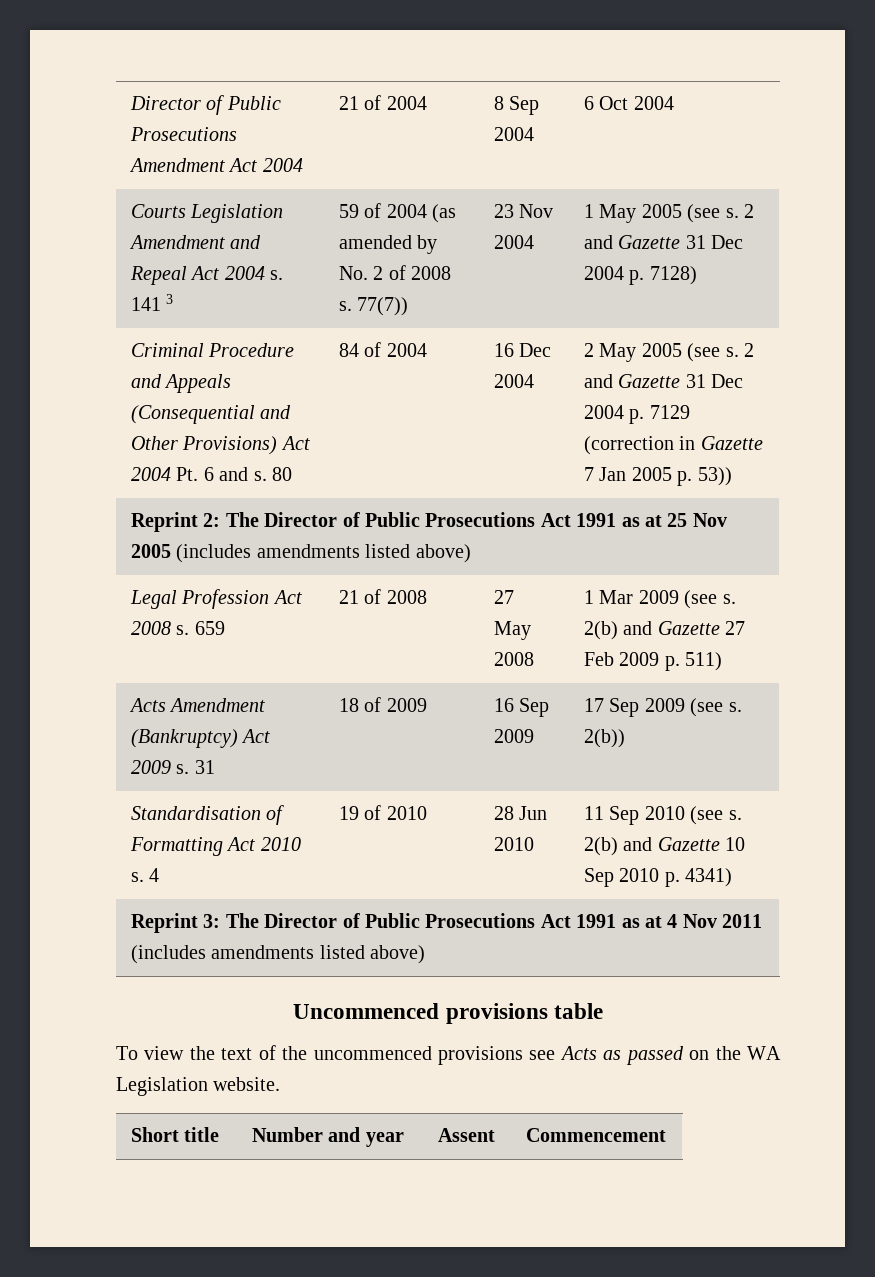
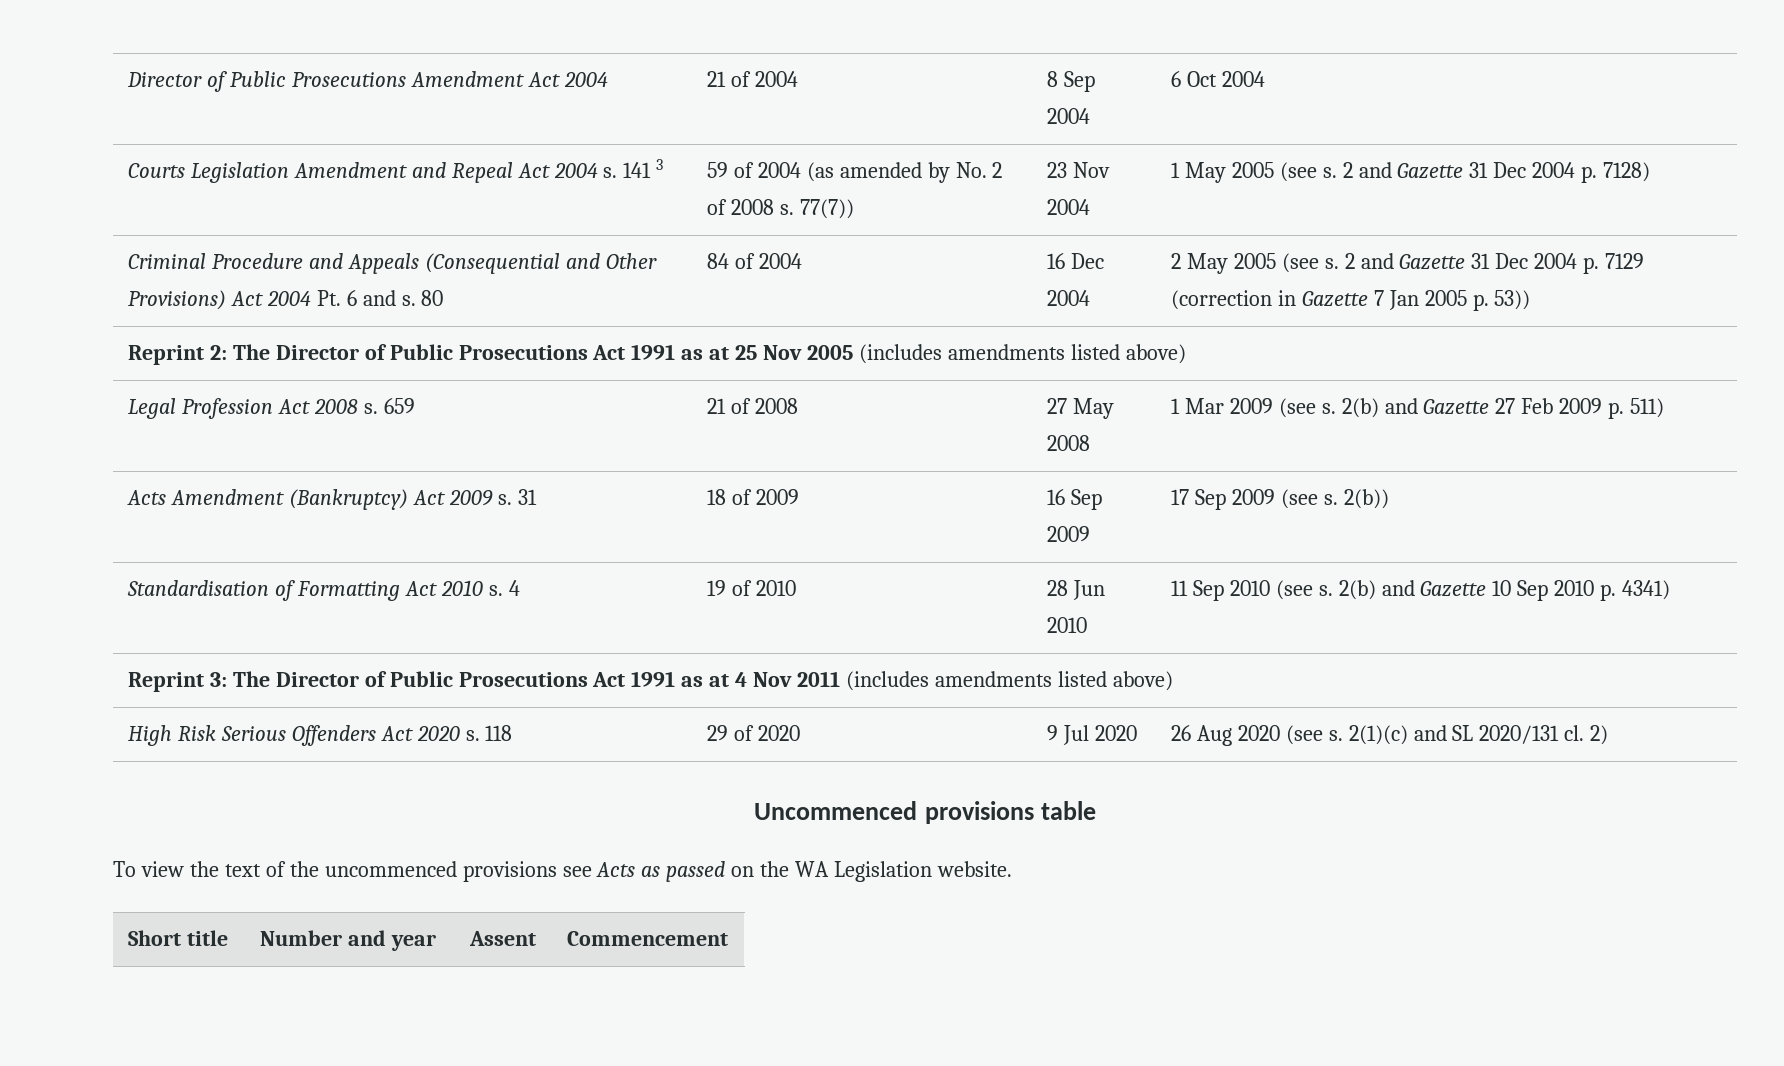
+ High Risk Serious Offenders Act 2020 s. 118 | 29 of 2020 | 9 Jul 2020 | 26 Aug 2020 (see s. 2(1)(c) and SL 2020/131 cl. 2)

